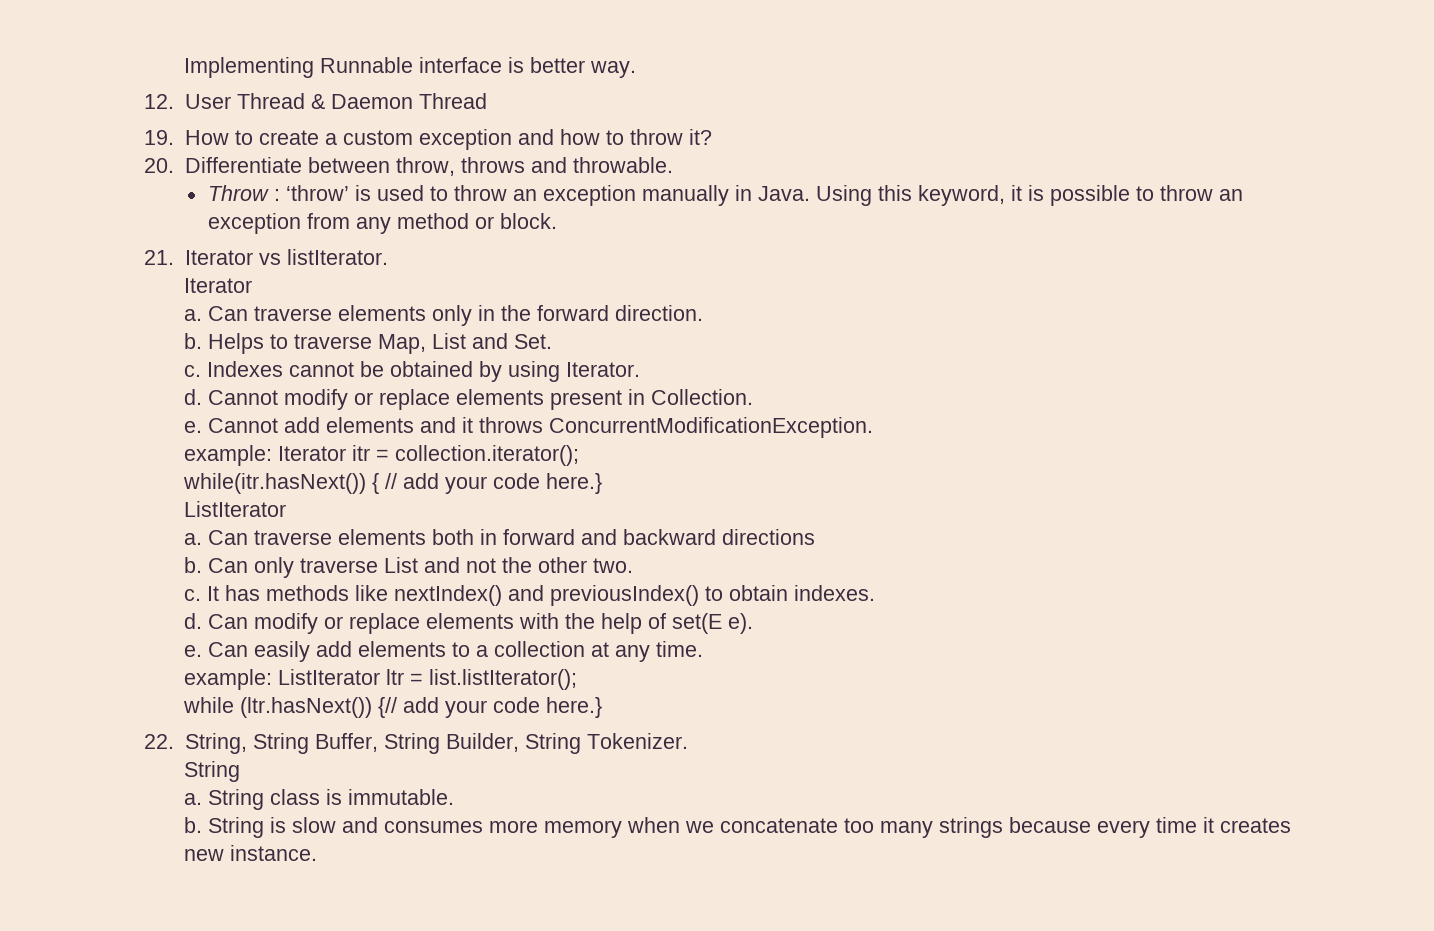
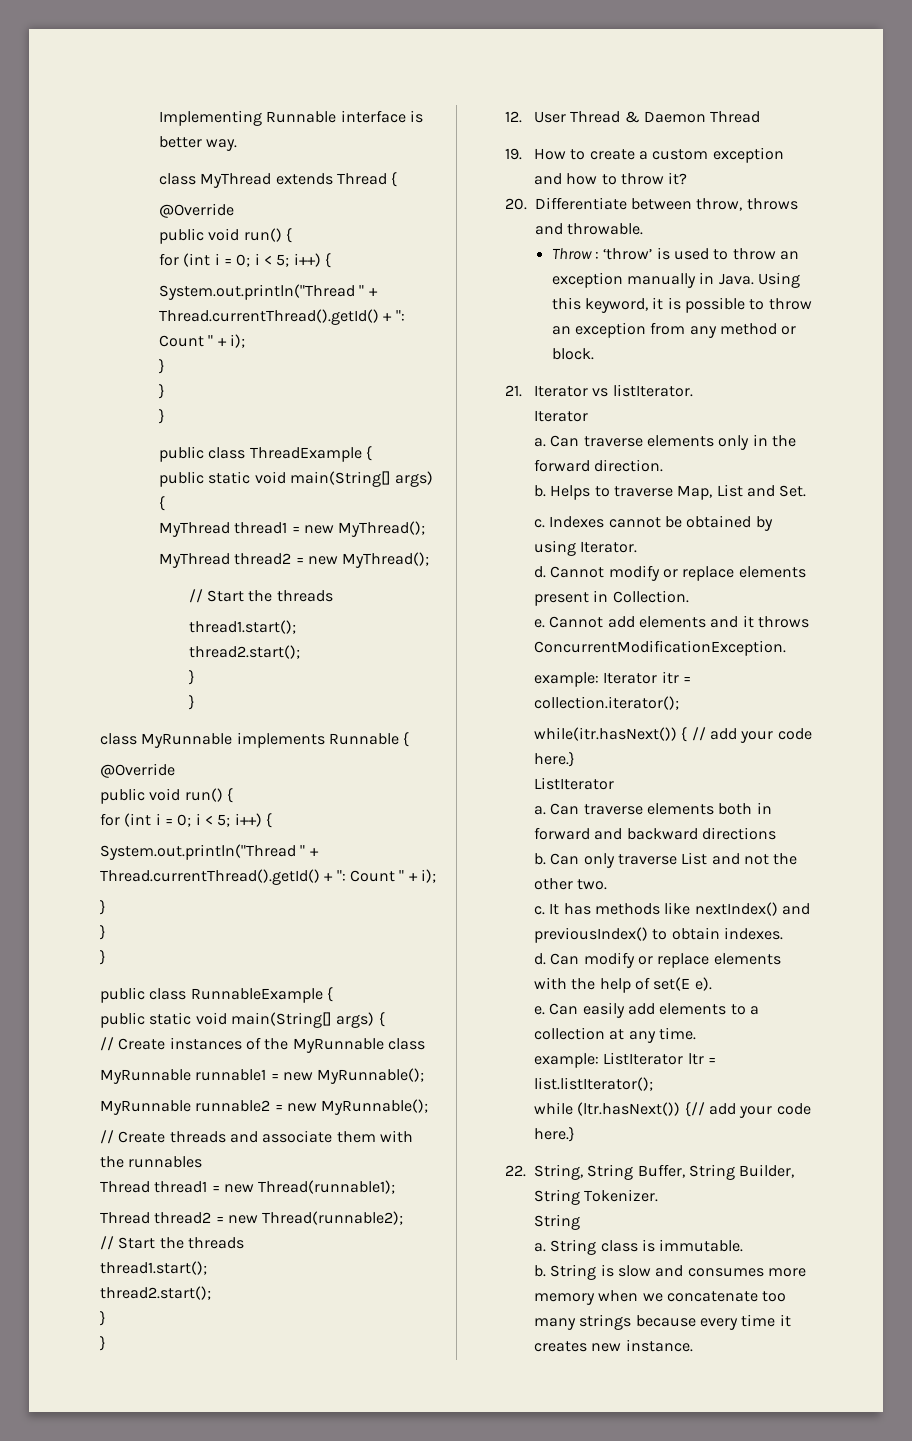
+ class MyThread extends Thread {
+ @Override
+ public void run() {
+ for (int i = 0; i < 5; i++) {
+ System.out.println("Thread " + Thread.currentThread().getId() + ": Count " + i);
+ }
+ }
+ }
+ public class ThreadExample {
+ public static void main(String[] args) {
+ MyThread thread1 = new MyThread();
+ MyThread thread2 = new MyThread();
+ // Start the threads
+ thread1.start();
+ thread2.start();
+ }
+ }
+ class MyRunnable implements Runnable {
+ @Override
+ public void run() {
+ for (int i = 0; i < 5; i++) {
+ System.out.println("Thread " + Thread.currentThread().getId() + ": Count " + i);
+ }
+ }
+ }
+ public class RunnableExample {
+ public static void main(String[] args) {
+ // Create instances of the MyRunnable class
+ MyRunnable runnable1 = new MyRunnable();
+ MyRunnable runnable2 = new MyRunnable();
+ // Create threads and associate them with the runnables
+ Thread thread1 = new Thread(runnable1);
+ Thread thread2 = new Thread(runnable2);
+ // Start the threads
+ thread1.start();
+ thread2.start();
+ }
+ }

